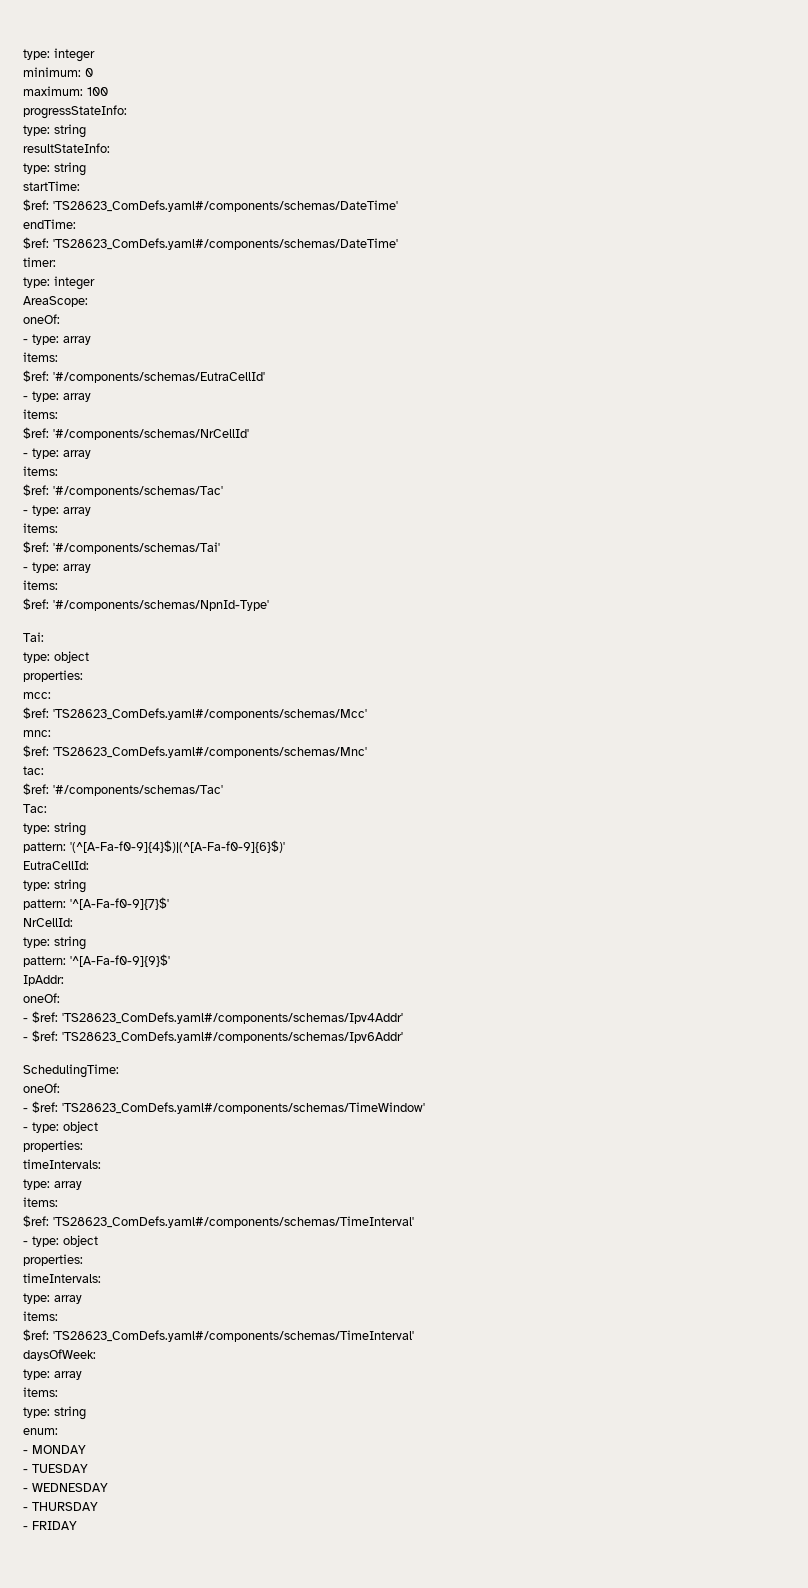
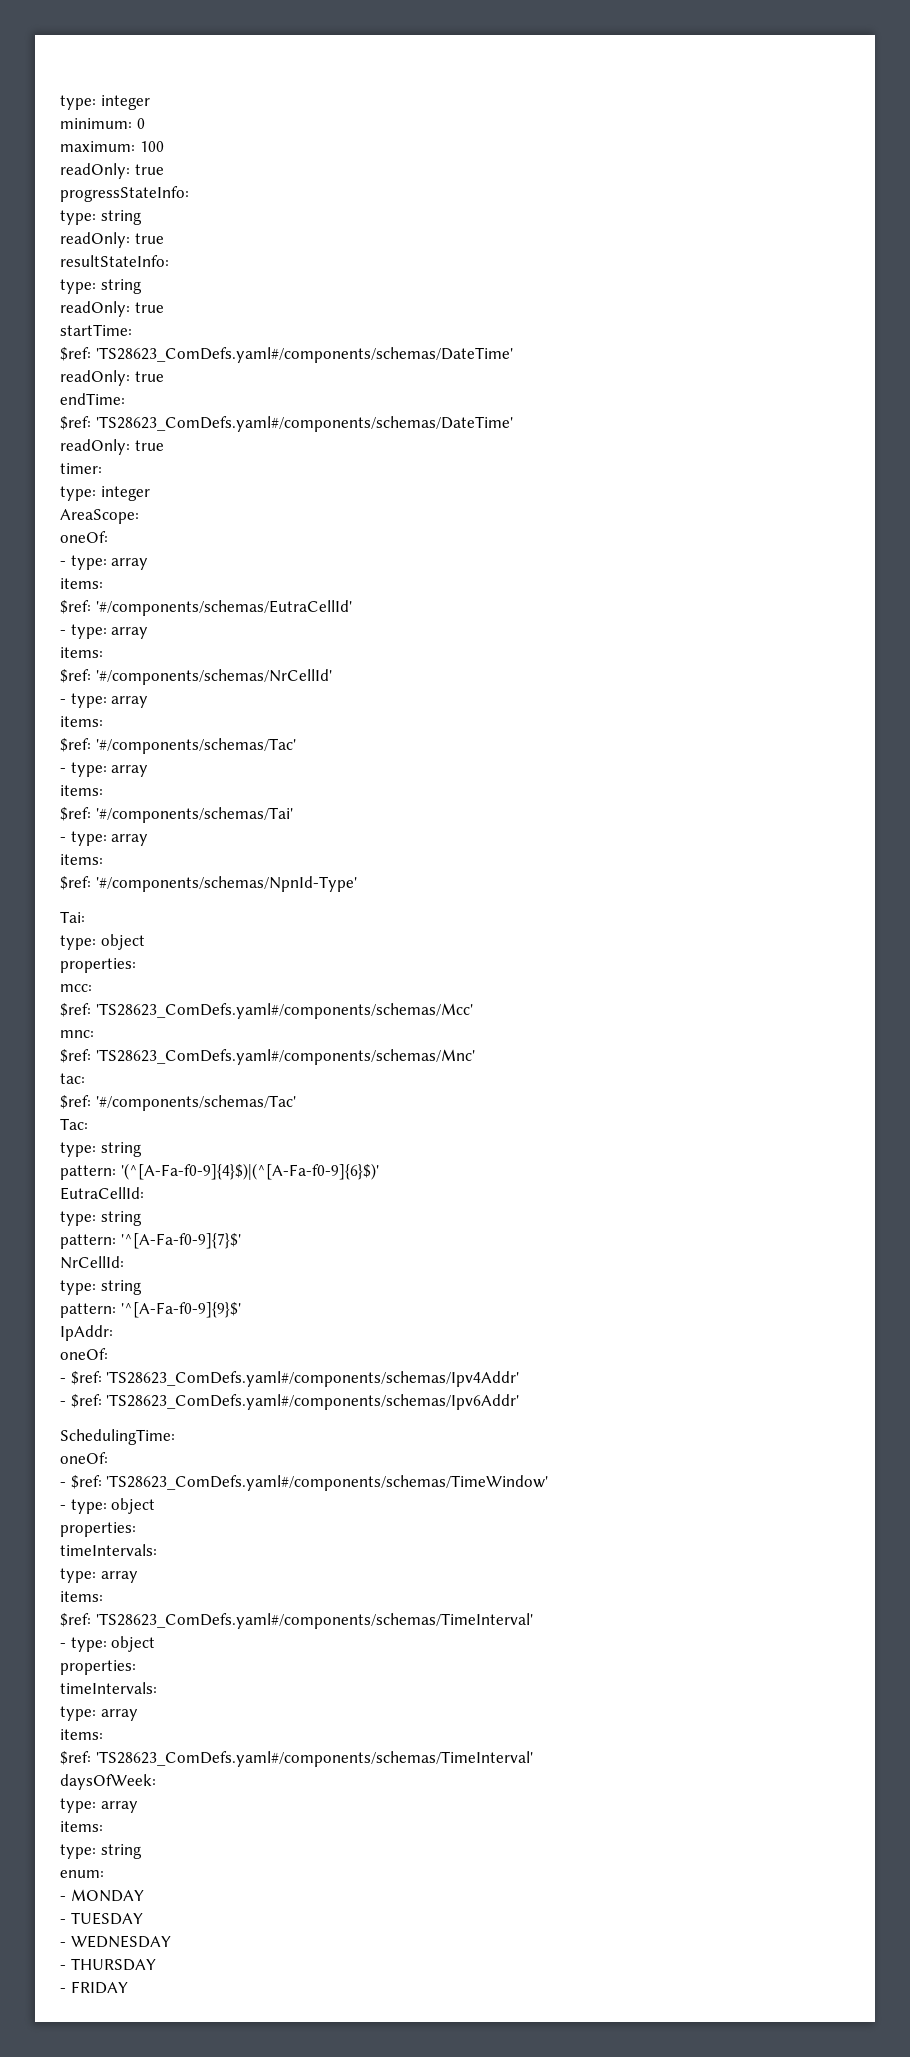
  maximum: 100
+ readOnly: true
  progressStateInfo:
  type: string
+ readOnly: true
  resultStateInfo:
  type: string
+ readOnly: true
  startTime:
  $ref: 'TS28623_ComDefs.yaml#/components/schemas/DateTime'
+ readOnly: true
  endTime:
  $ref: 'TS28623_ComDefs.yaml#/components/schemas/DateTime'
+ readOnly: true

